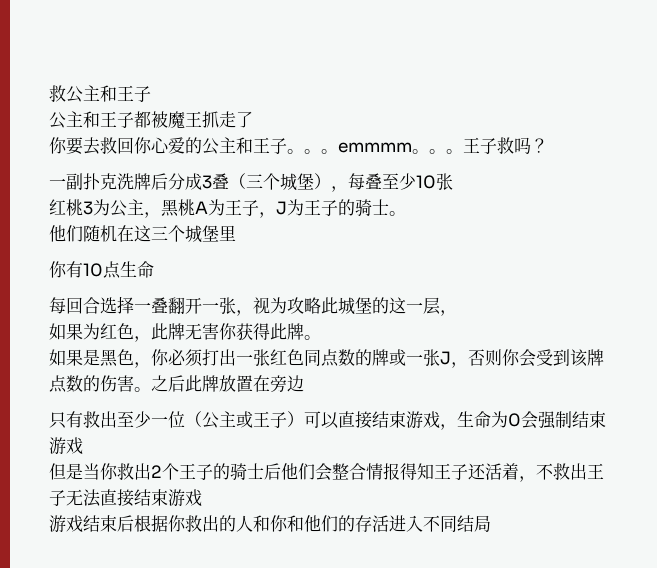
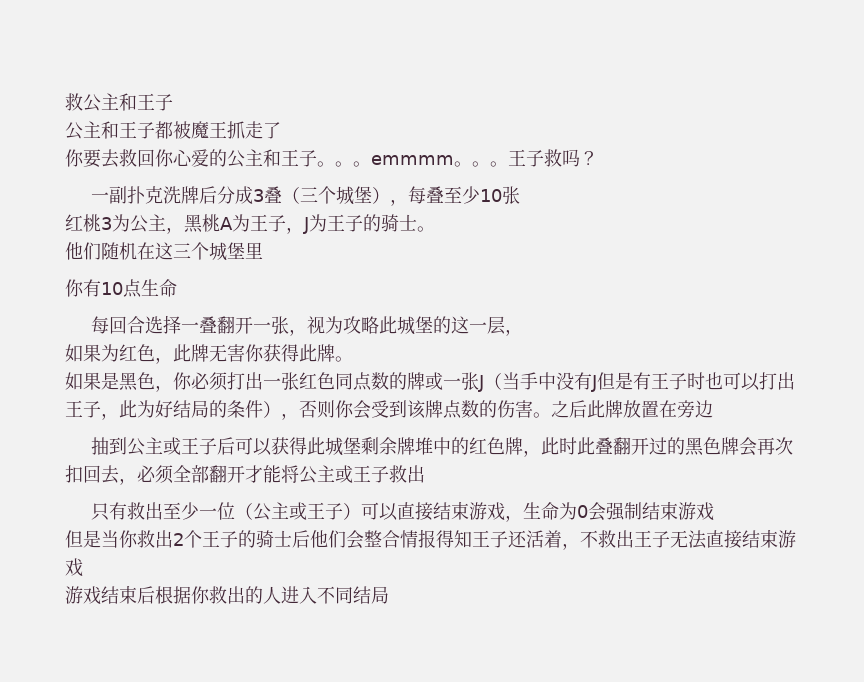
- 如果是黑色，你必须打出一张红色同点数的牌或一张J，否则你会受到该牌点数的伤害。
+ 如果是黑色，你必须打出一张红色同点数的牌或一张J（当手中没有J但是有王子时也可以打出王子，此为好结局的条件），否则你会受到该牌点数的伤害。
+ 抽到公主或王子后可以获得此城堡剩余牌堆中的红色牌，此时此叠翻开过的黑色牌会再次扣回去，必须全部翻开才能将公主或王子救出
- 游戏结束后根据你救出的人和你和他们的存活进入不同结局
+ 游戏结束后根据你救出的人进入不同结局

